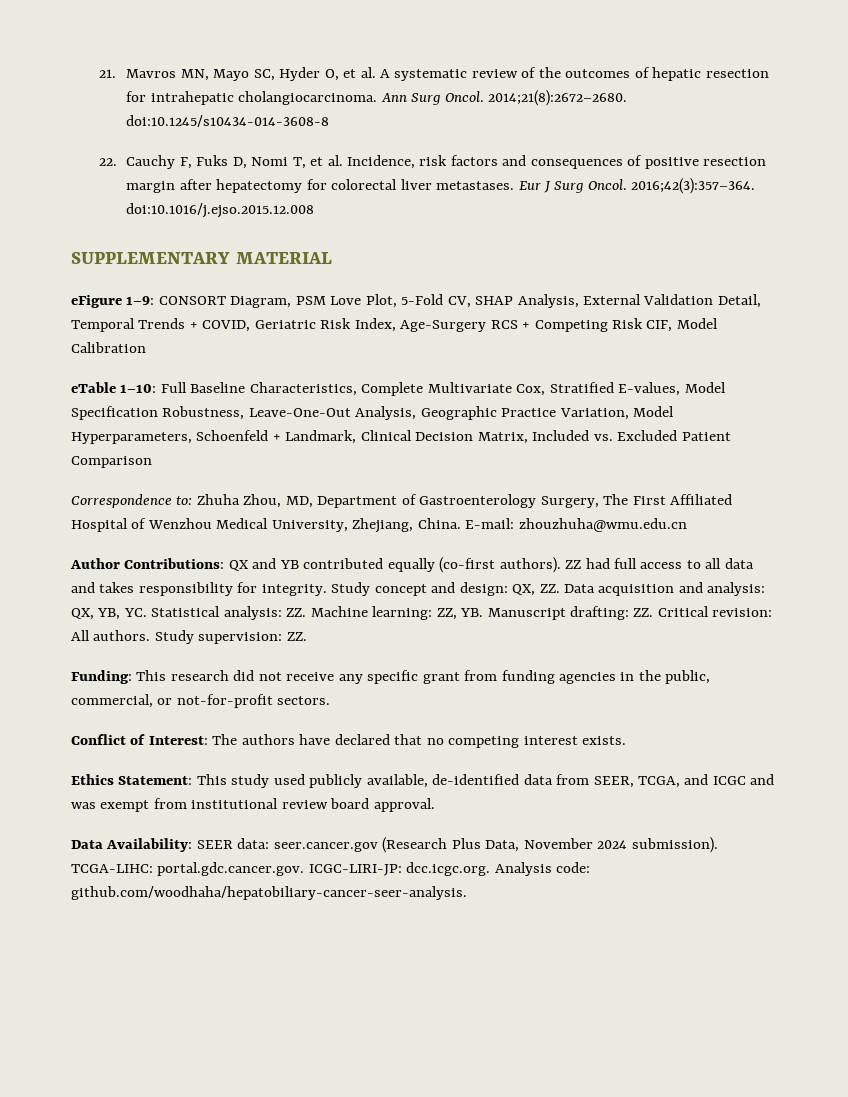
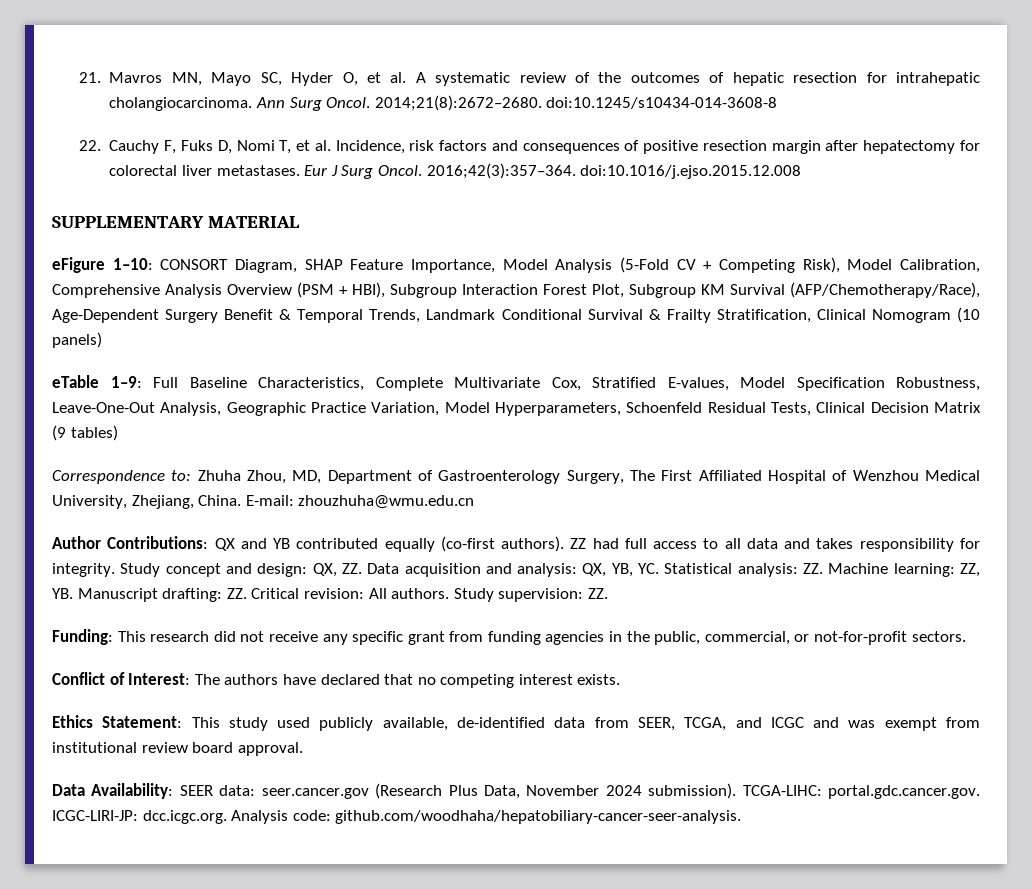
- eFigure 1–9: CONSORT Diagram, PSM Love Plot, 5-Fold CV, SHAP Analysis, External Validation Detail, Temporal Trends + COVID, Geriatric Risk Index, Age-Surgery RCS + Competing Risk CIF, Model Calibration
+ eFigure 1–10: CONSORT Diagram, SHAP Feature Importance, Model Analysis (5-Fold CV + Competing Risk), Model Calibration, Comprehensive Analysis Overview (PSM + HBI), Subgroup Interaction Forest Plot, Subgroup KM Survival (AFP/Chemotherapy/Race), Age-Dependent Surgery Benefit & Temporal Trends, Landmark Conditional Survival & Frailty Stratification, Clinical Nomogram (10 panels)
- eTable 1–10: Full Baseline Characteristics, Complete Multivariate Cox, Stratified E-values, Model Specification Robustness, Leave-One-Out Analysis, Geographic Practice Variation, Model Hyperparameters, Schoenfeld + Landmark, Clinical Decision Matrix, Included vs. Excluded Patient Comparison
+ eTable 1–9: Full Baseline Characteristics, Complete Multivariate Cox, Stratified E-values, Model Specification Robustness, Leave-One-Out Analysis, Geographic Practice Variation, Model Hyperparameters, Schoenfeld Residual Tests, Clinical Decision Matrix (9 tables)

